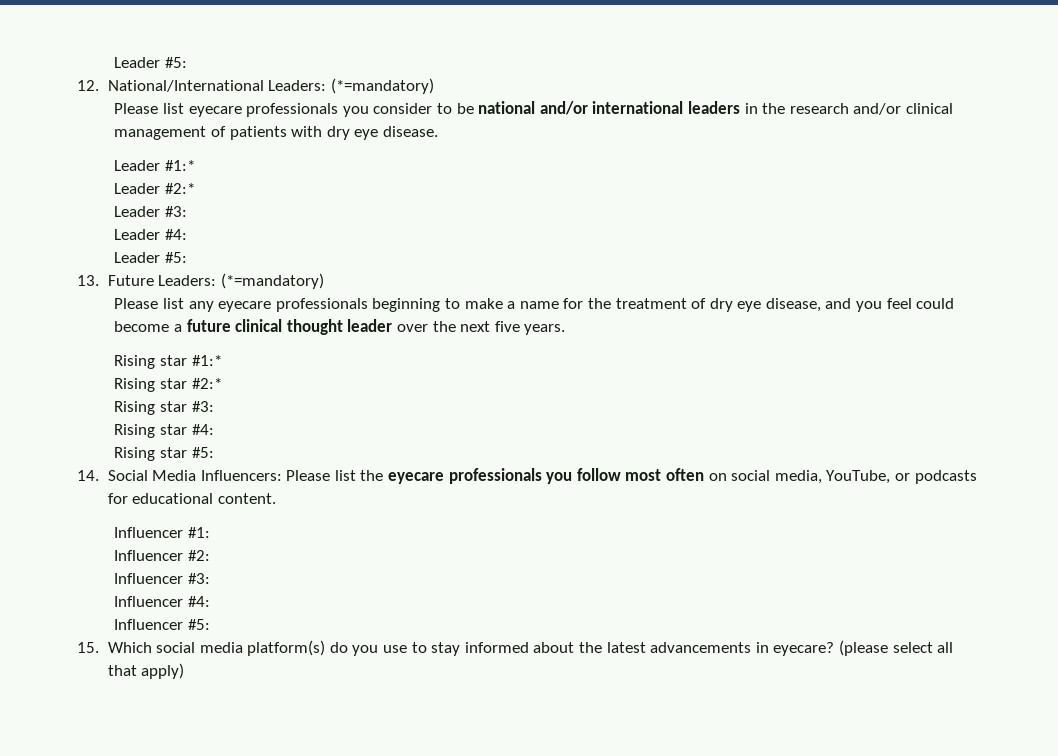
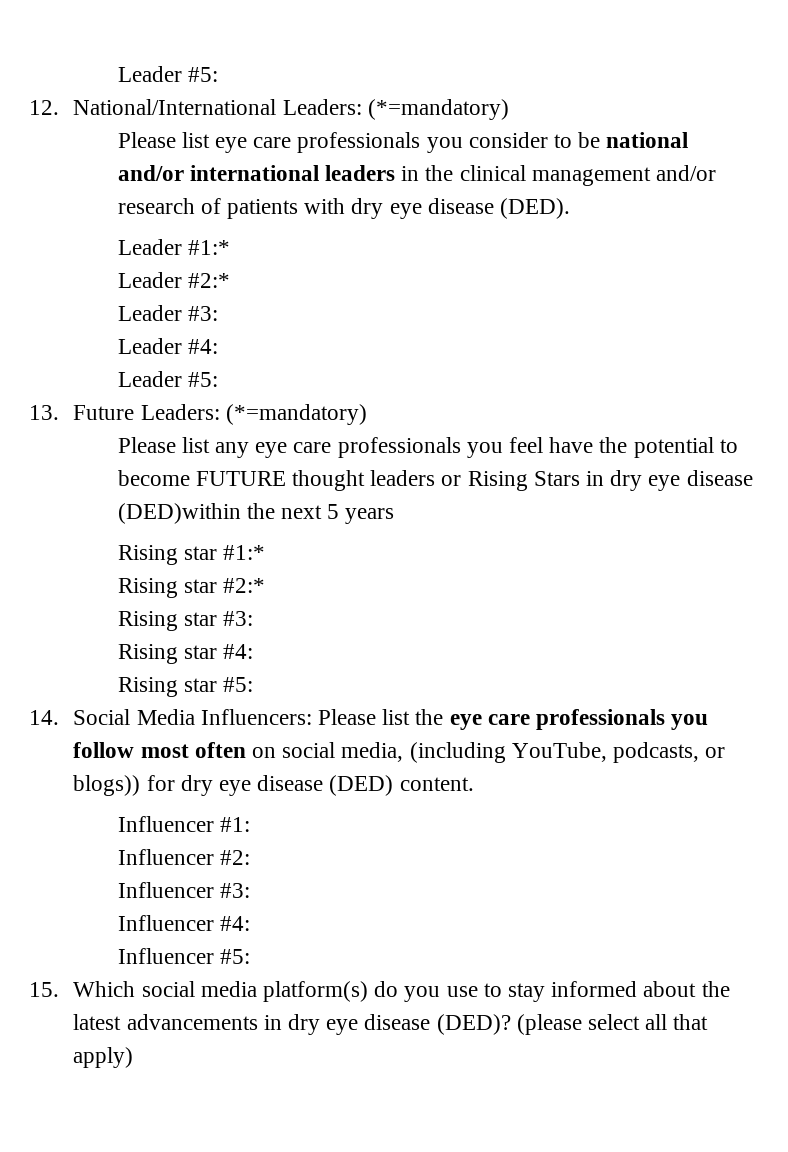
- Please list eyecare professionals you consider to be national and/or international leaders in the research and/or clinical management of patients with dry eye disease.
+ Please list eye care professionals you consider to be national and/or international leaders in the clinical management and/or research of patients with dry eye disease (DED).
- Please list any eyecare professionals beginning to make a name for the treatment of dry eye disease, and you feel could become a future clinical thought leader over the next five years.
+ Please list any eye care professionals you feel have the potential to become FUTURE thought leaders or Rising Stars in dry eye disease (DED)within the next 5 years
- 14. Social Media Influencers: Please list the eyecare professionals you follow most often on social media, YouTube, or podcasts for educational content.
+ 14. Social Media Influencers: Please list the eye care professionals you follow most often on social media, (including YouTube, podcasts, or blogs)) for dry eye disease (DED) content.
- 15. Which social media platform(s) do you use to stay informed about the latest advancements in eyecare?
+ 15. Which social media platform(s) do you use to stay informed about the latest advancements in dry eye disease (DED)?

